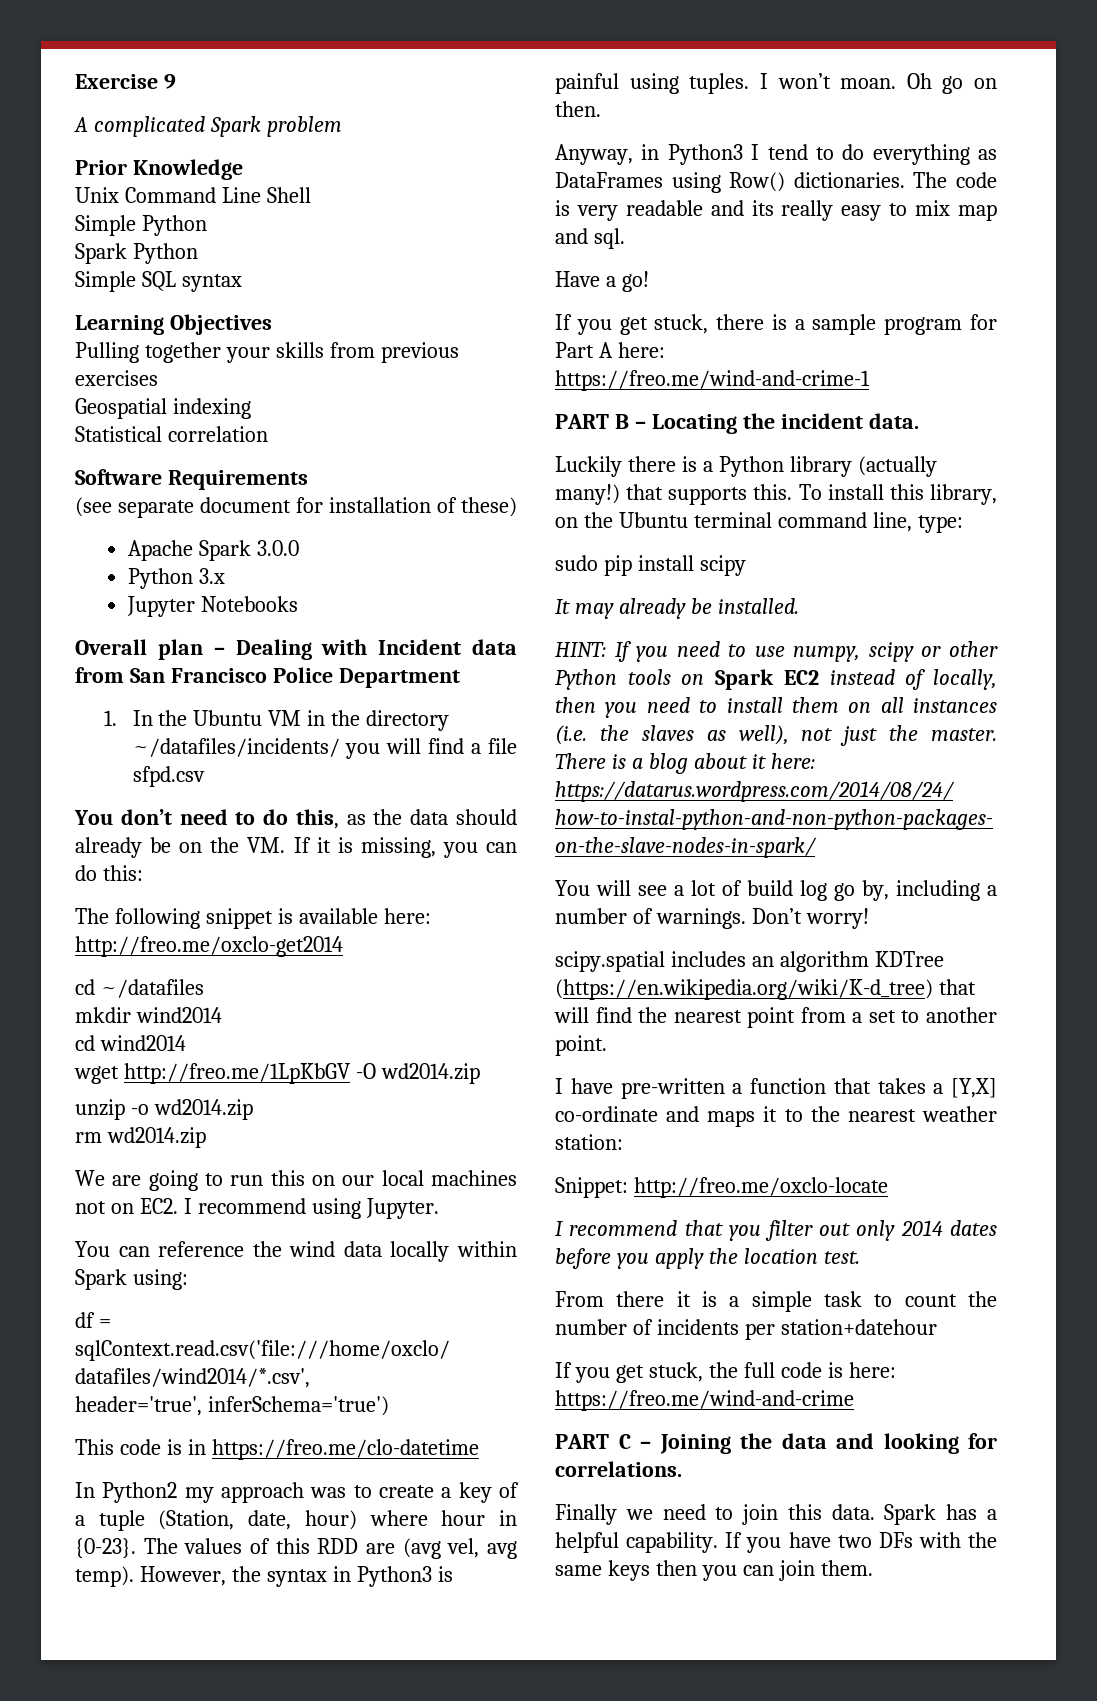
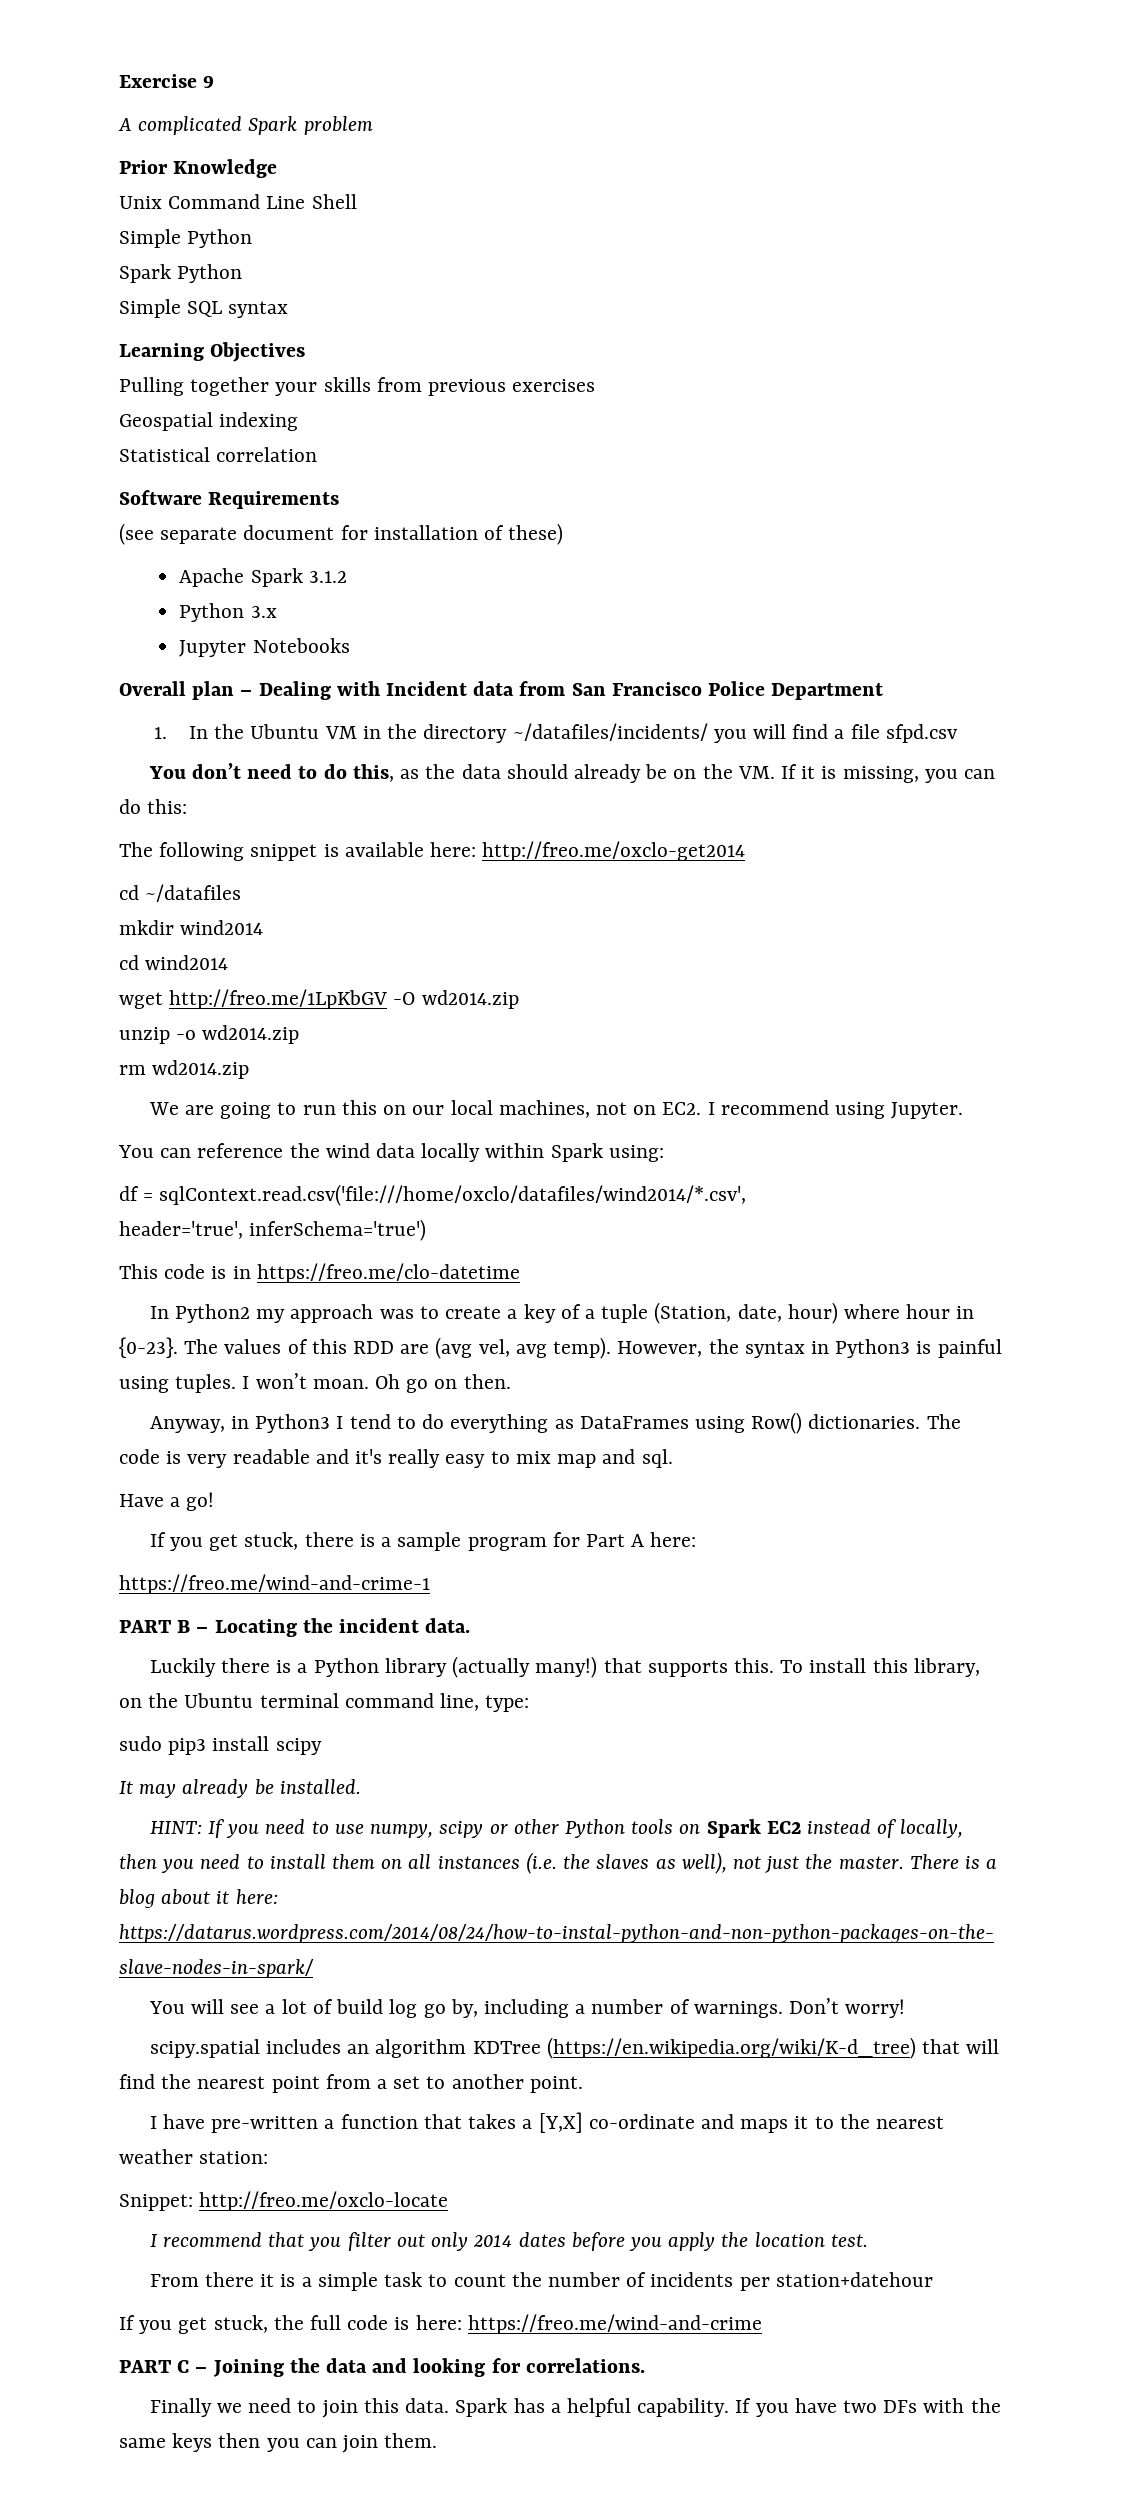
- Apache Spark 3.0.0
+ Apache Spark 3.1.2
- We are going to run this on our local machines not on EC2. I recommend using Jupyter.
+ We are going to run this on our local machines, not on EC2. I recommend using Jupyter.
- The code is very readable and its really easy to mix map and sql.
+ The code is very readable and it's really easy to mix map and sql.
- sudo pip install scipy
+ sudo pip3 install scipy

